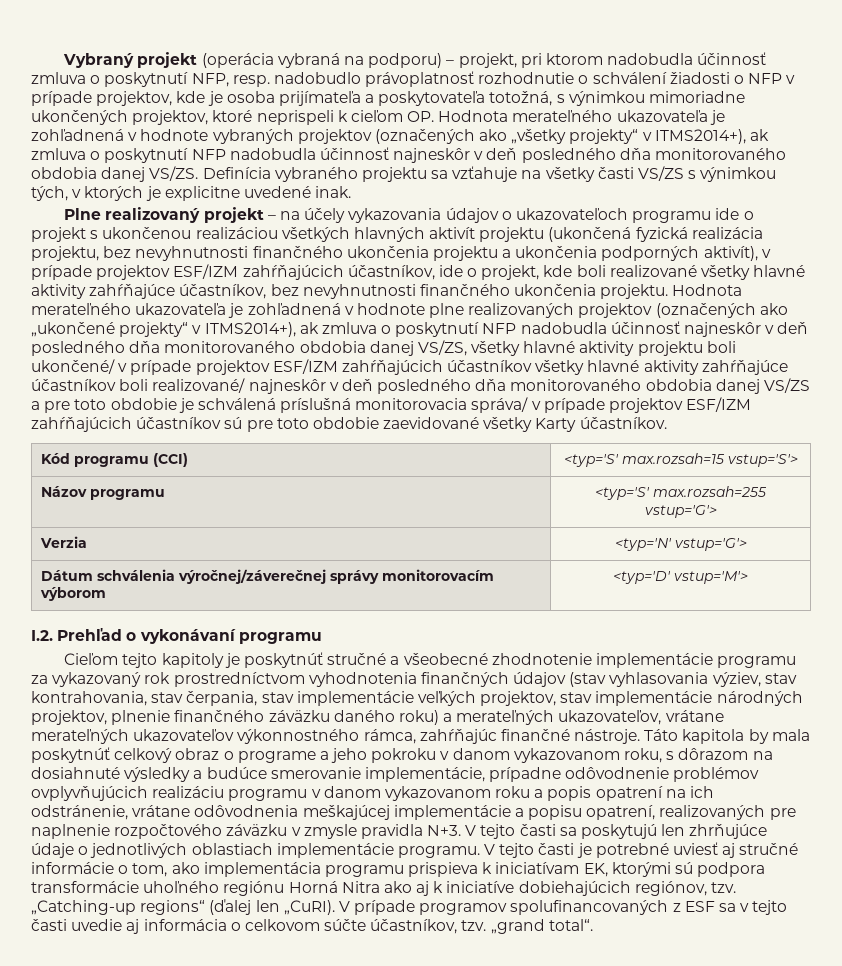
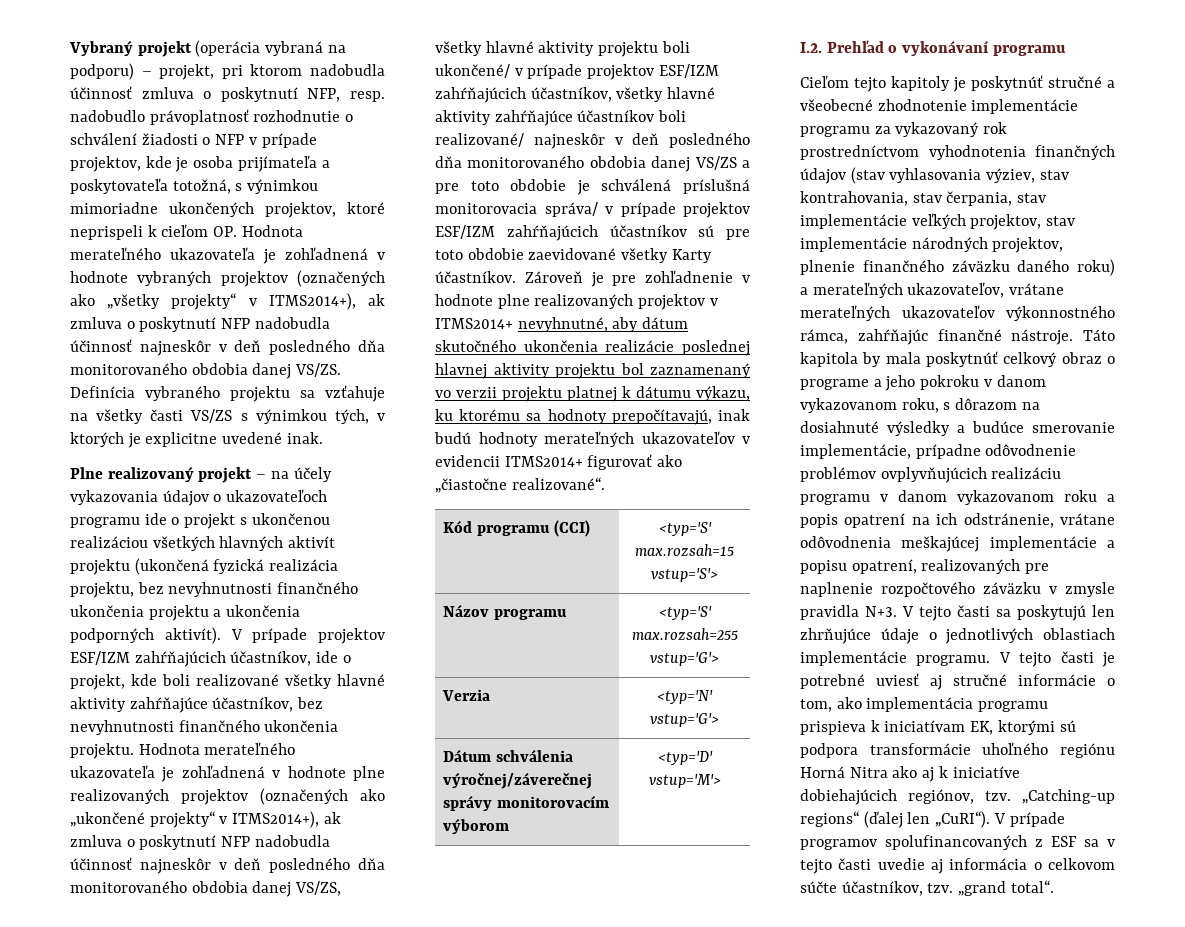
- Plne realizovaný projekt – na účely vykazovania údajov o ukazovateľoch programu ide o projekt s ukončenou realizáciou všetkých hlavných aktivít projektu (ukončená fyzická realizácia projektu, bez nevyhnutnosti finančného ukončenia projektu a ukončenia podporných aktivít), v prípade projektov ESF/IZM zahŕňajúcich účastníkov, ide o projekt, kde boli realizované všetky hlavné aktivity zahŕňajúce účastníkov, bez nevyhnutnosti finančného ukončenia projektu.
+ Plne realizovaný projekt – na účely vykazovania údajov o ukazovateľoch programu ide o projekt s ukončenou realizáciou všetkých hlavných aktivít projektu (ukončená fyzická realizácia projektu, bez nevyhnutnosti finančného ukončenia projektu a ukončenia podporných aktivít). V prípade projektov ESF/IZM zahŕňajúcich účastníkov, ide o projekt, kde boli realizované všetky hlavné aktivity zahŕňajúce účastníkov, bez nevyhnutnosti finančného ukončenia projektu.
- Hodnota merateľného ukazovateľa je zohľadnená v hodnote plne realizovaných projektov (označených ako „ukončené projekty“ v ITMS2014+), ak zmluva o poskytnutí NFP nadobudla účinnosť najneskôr v deň posledného dňa monitorovaného obdobia danej VS/ZS, všetky hlavné aktivity projektu boli ukončené/ v prípade projektov ESF/IZM zahŕňajúcich účastníkov všetky hlavné aktivity zahŕňajúce účastníkov boli realizované/ najneskôr v deň posledného dňa monitorovaného obdobia danej VS/ZS a pre toto obdobie je schválená príslušná monitorovacia správa/ v prípade projektov ESF/IZM zahŕňajúcich účastníkov sú pre toto obdobie zaevidované všetky Karty účastníkov.
+ Hodnota merateľného ukazovateľa je zohľadnená v hodnote plne realizovaných projektov (označených ako „ukončené projekty“ v ITMS2014+), ak zmluva o poskytnutí NFP nadobudla účinnosť najneskôr v deň posledného dňa monitorovaného obdobia danej VS/ZS, všetky hlavné aktivity projektu boli ukončené/ v prípade projektov ESF/IZM zahŕňajúcich účastníkov, všetky hlavné aktivity zahŕňajúce účastníkov boli realizované/ najneskôr v deň posledného dňa monitorovaného obdobia danej VS/ZS a pre toto obdobie je schválená príslušná monitorovacia správa/ v prípade projektov ESF/IZM zahŕňajúcich účastníkov sú pre toto obdobie zaevidované všetky Karty účastníkov. Zároveň je pre zohľadnenie v hodnote plne realizovaných projektov v ITMS2014+ nevyhnutné, aby dátum skutočného ukončenia realizácie poslednej hlavnej aktivity projektu bol zaznamenaný vo verzii projektu platnej k dátumu výkazu, ku ktorému sa hodnoty prepočítavajú, inak budú hodnoty merateľných ukazovateľov v evidencii ITMS2014+ figurovať ako „čiastočne realizované“.
- „Catching-up regions“ (ďalej len „CuRI).
+ „Catching-up regions“ (ďalej len „CuRI“).

